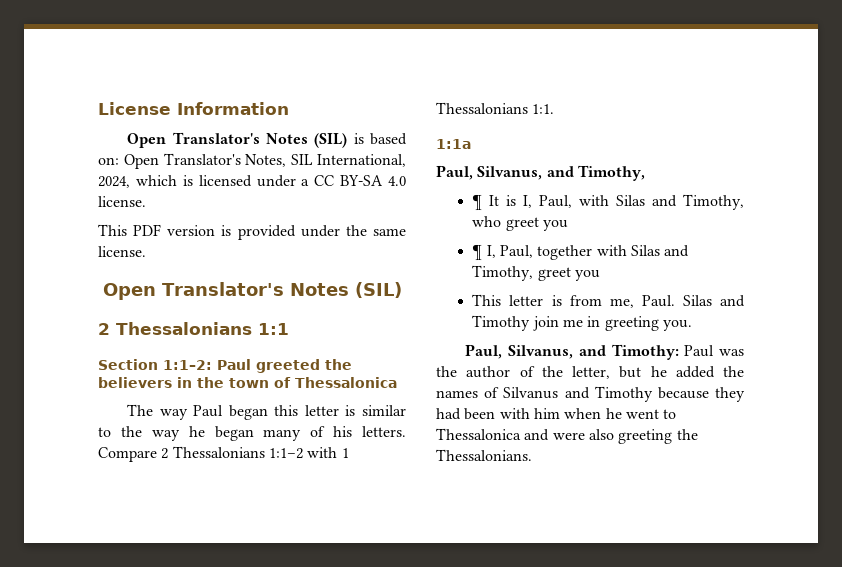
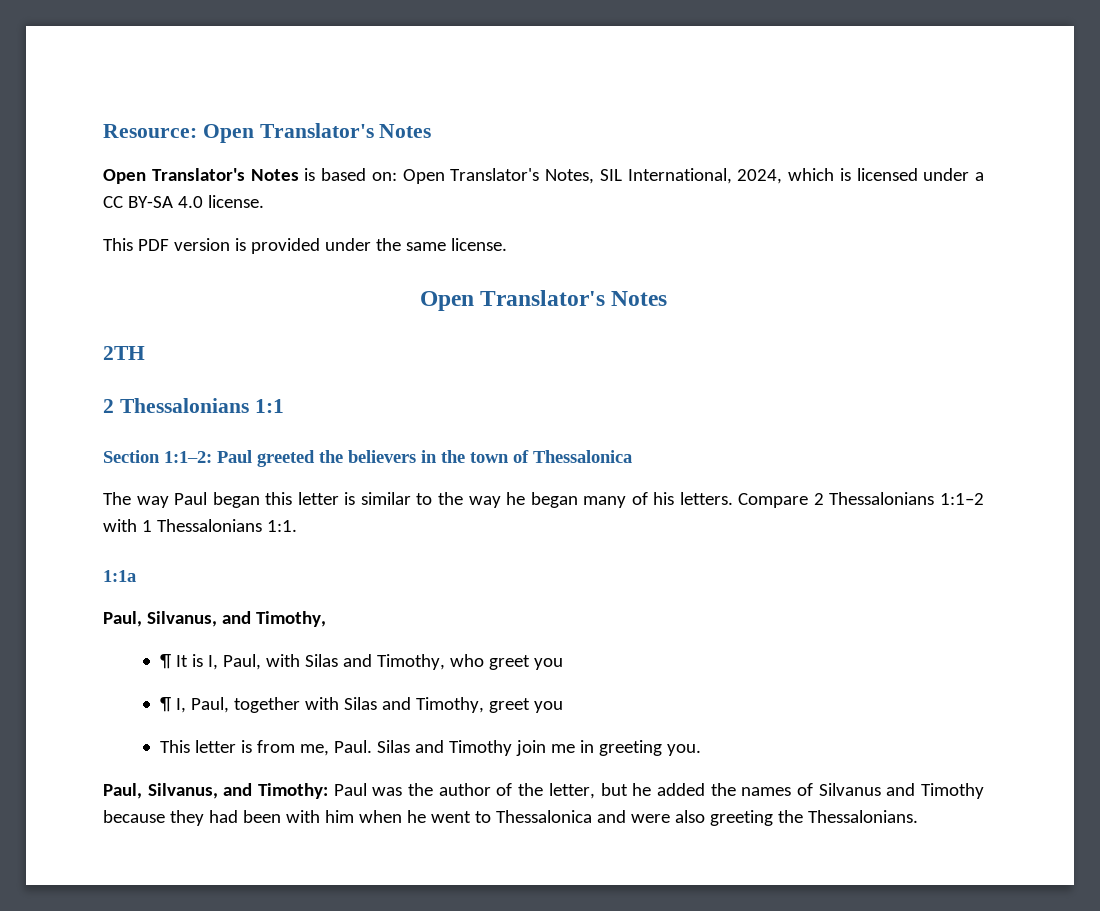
- License Information
- Open Translator's Notes (SIL) is based on: Open Translator's Notes, SIL International, 2024, which is licensed under a CC BY-SA 4.0 license.
+ Resource: Open Translator's Notes
+ Open Translator's Notes is based on: Open Translator's Notes, SIL International, 2024, which is licensed under a CC BY-SA 4.0 license.
  This PDF version is provided under the same license.
- Open Translator's Notes (SIL)
+ Open Translator's Notes
+ 2TH

